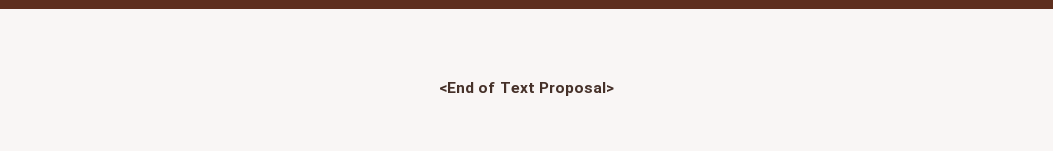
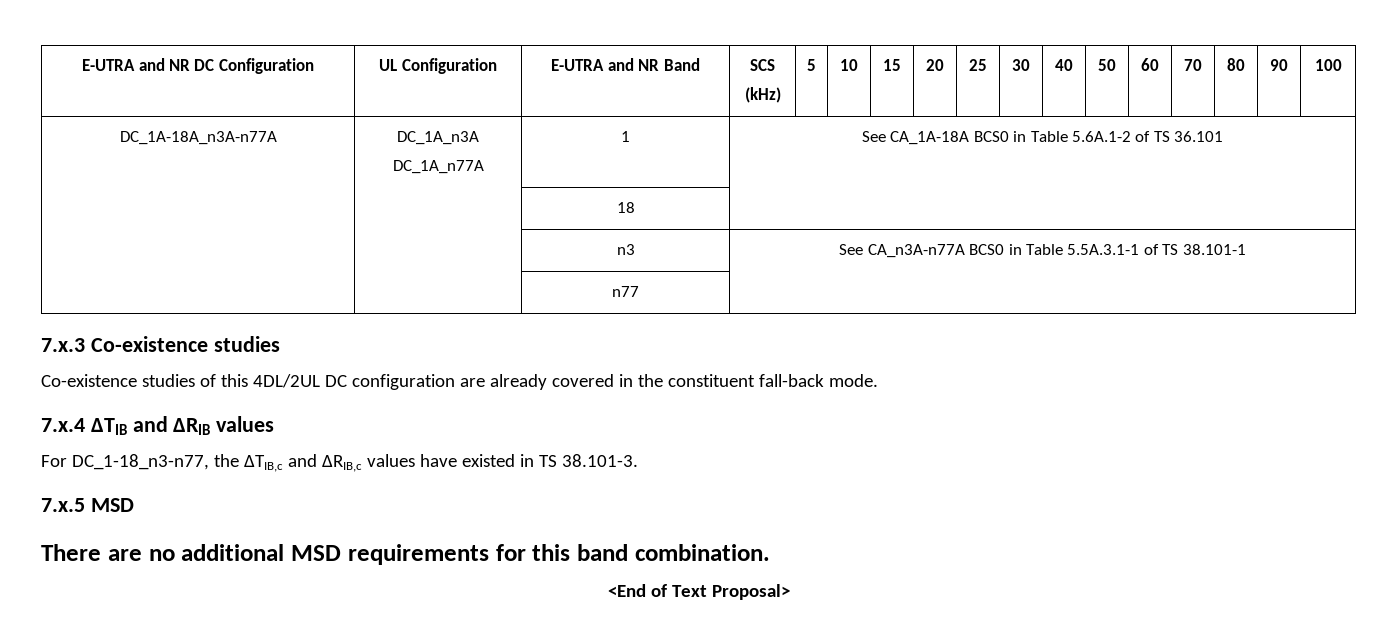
+ E-UTRA and NR DC Configuration | UL Configuration | E-UTRA and NR Band | SCS
+ (kHz) | 5 | 10 | 15 | 20 | 25 | 30 | 40 | 50 | 60 | 70 | 80 | 90 | 100
+ DC_1A-18A_n3A-n77A | DC_1A_n3A
+ DC_1A_n77A | 1 | See CA_1A-18A BCS0 in Table 5.6A.1-2 of TS 36.101
+ | | 18 |
+ | | n3 | See CA_n3A-n77A BCS0 in Table 5.5A.3.1-1 of TS 38.101-1
+ | | n77 |
+ 7.x.3 Co-existence studies
+ Co-existence studies of this 4DL/2UL DC configuration are already covered in the constituent fall-back mode.
+ 7.x.4 ∆TIB and ∆RIB values
+ For DC_1-18_n3-n77, the ΔTIB,c and ΔRIB,c values have existed in TS 38.101-3.
+ 7.x.5 MSD
+ There are no additional MSD requirements for this band combination.

